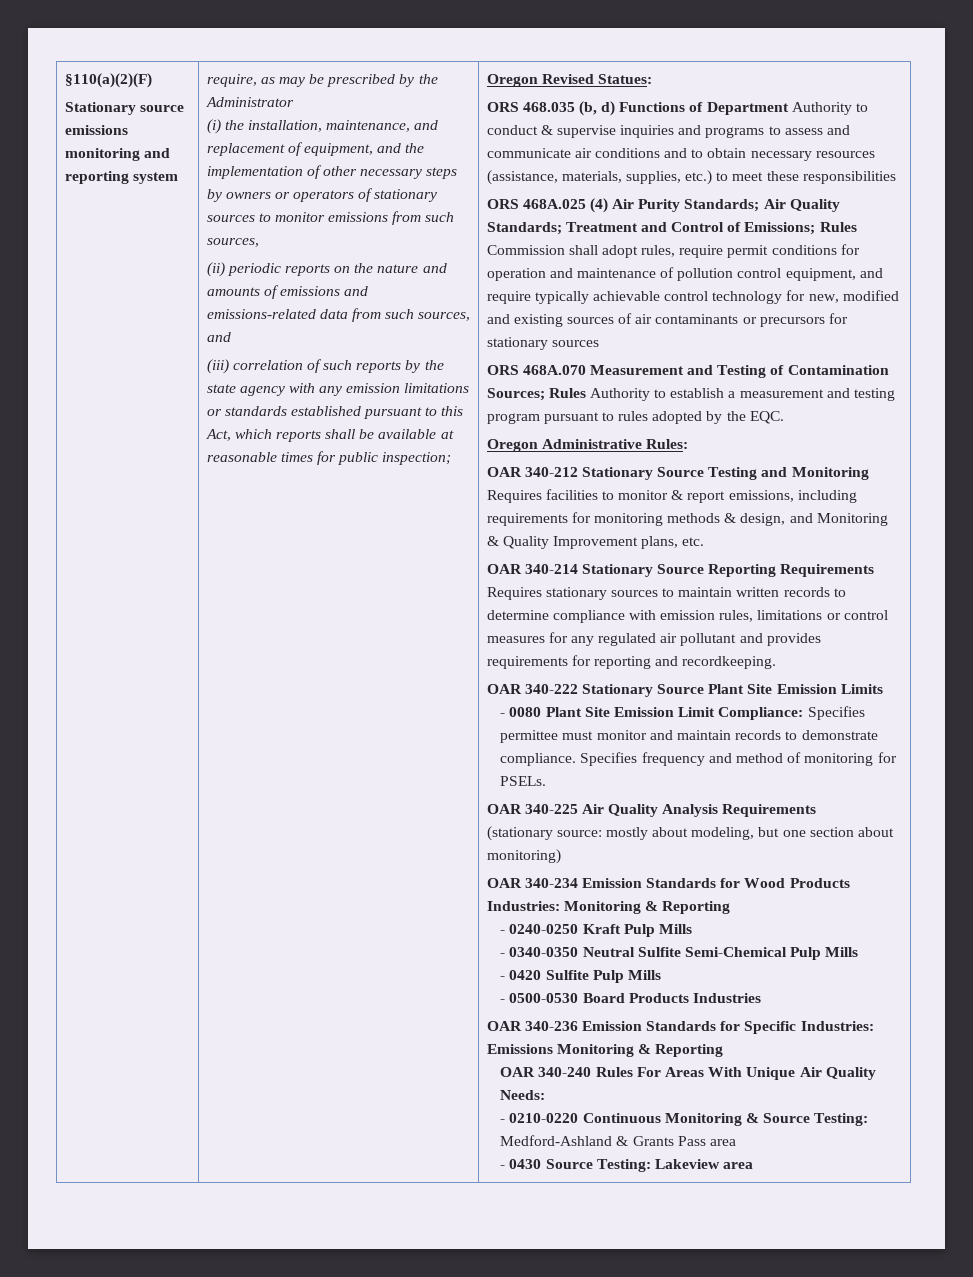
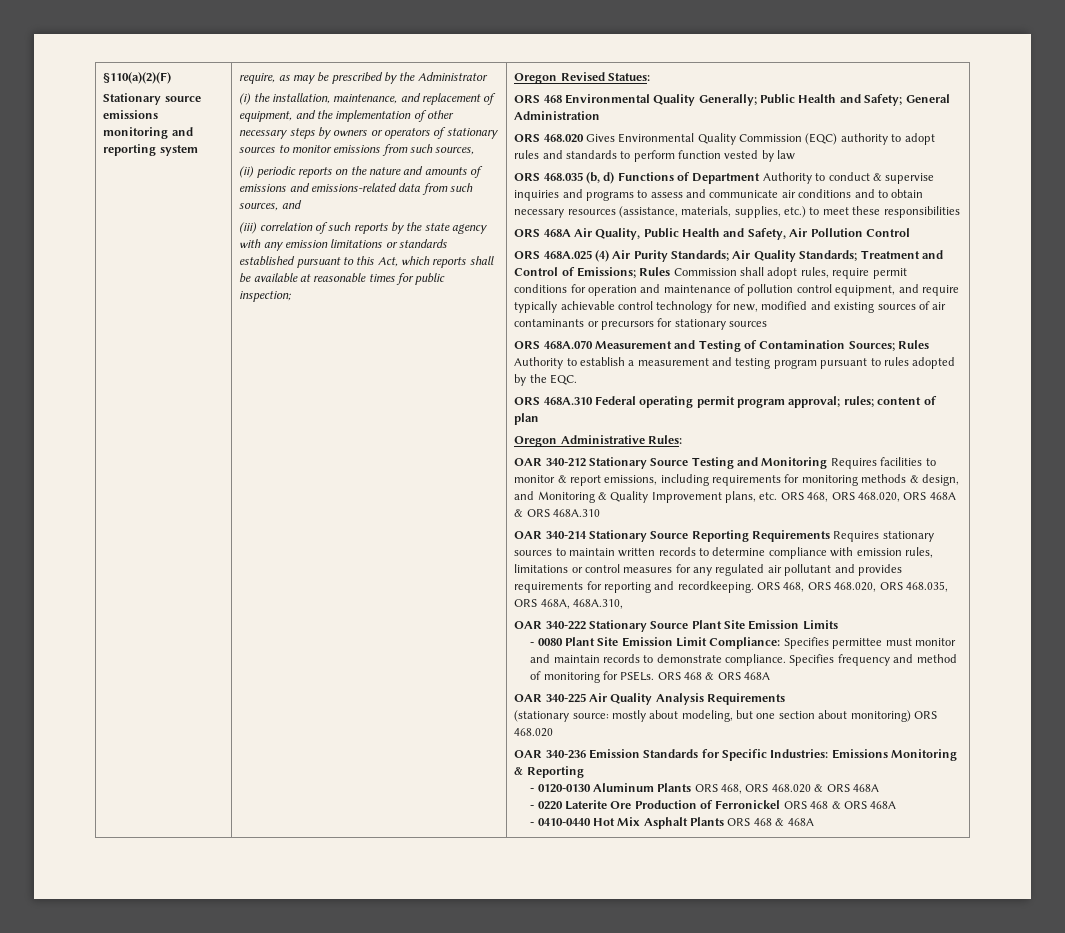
+ ORS 468 Environmental Quality Generally; Public Health and Safety; General Administration
+ ORS 468.020 Gives Environmental Quality Commission (EQC) authority to adopt rules and standards to perform function vested by law
+ ORS 468A Air Quality, Public Health and Safety, Air Pollution Control
+ ORS 468A.310 Federal operating permit program approval; rules; content of plan
- OAR 340-212 Stationary Source Testing and Monitoring Requires facilities to monitor & report emissions, including requirements for monitoring methods & design, and Monitoring & Quality Improvement plans, etc.
+ OAR 340-212 Stationary Source Testing and Monitoring Requires facilities to monitor & report emissions, including requirements for monitoring methods & design, and Monitoring & Quality Improvement plans, etc. ORS 468, ORS 468.020, ORS 468A & ORS 468A.310
+ ORS 468, ORS 468.020, ORS 468.035, ORS 468A, 468A.310,
- Specifies frequency and method of monitoring for PSELs.
+ Specifies frequency and method of monitoring for PSELs. ORS 468 & ORS 468A
- (stationary source: mostly about modeling, but one section about monitoring)
- OAR 340-234 Emission Standards for Wood Products Industries: Monitoring & Reporting
- - 0240-0250 Kraft Pulp Mills
- - 0340-0350 Neutral Sulfite Semi-Chemical Pulp Mills
- - 0420 Sulfite Pulp Mills
- - 0500-0530 Board Products Industries
+ (stationary source: mostly about modeling, but one section about monitoring) ORS 468.020
- OAR 340-240 Rules For Areas With Unique Air Quality Needs:
- - 0210-0220 Continuous Monitoring & Source Testing: Medford-Ashland & Grants Pass area
- - 0430 Source Testing: Lakeview area
+ - 0120-0130 Aluminum Plants ORS 468, ORS 468.020 & ORS 468A
+ - 0220 Laterite Ore Production of Ferronickel ORS 468 & ORS 468A
+ - 0410-0440 Hot Mix Asphalt Plants ORS 468 & 468A

